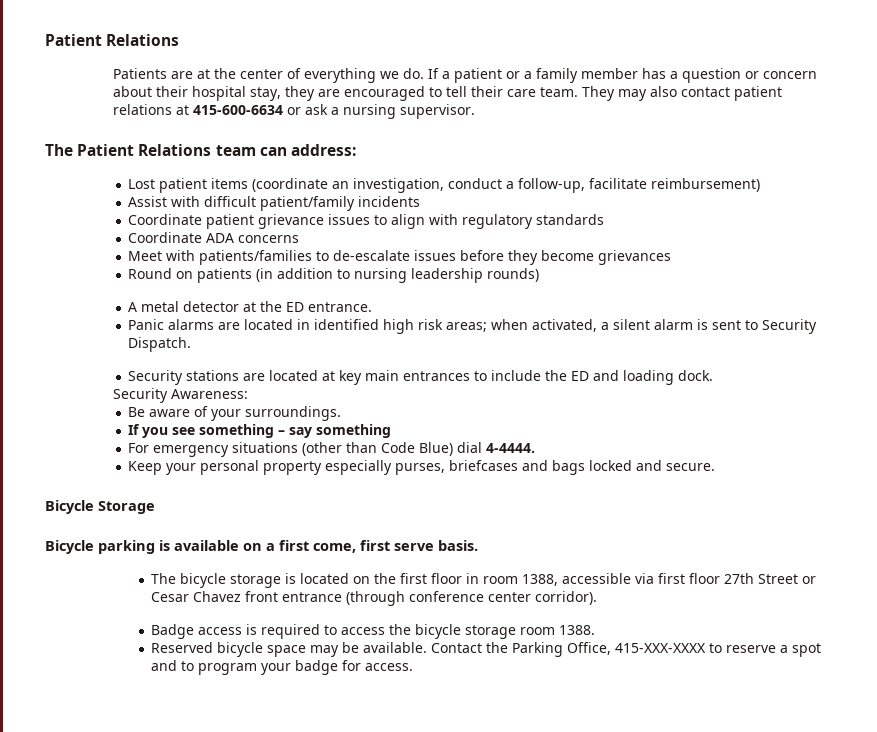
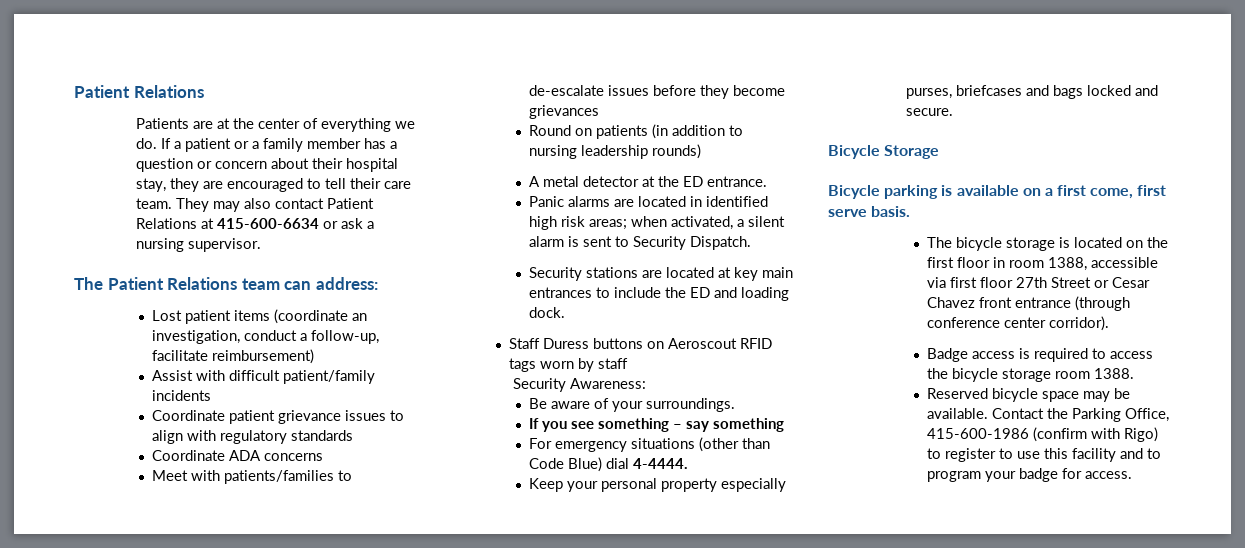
- They may also contact patient relations at 415-600-6634 or ask a nursing supervisor.
+ They may also contact Patient Relations at 415-600-6634 or ask a nursing supervisor.
+ Staff Duress buttons on Aeroscout RFID tags worn by staff
- Contact the Parking Office, 415-XXX-XXXX to reserve a spot and to program your badge for access.
+ Contact the Parking Office, 415-600-1986 (confirm with Rigo) to register to use this facility and to program your badge for access.

